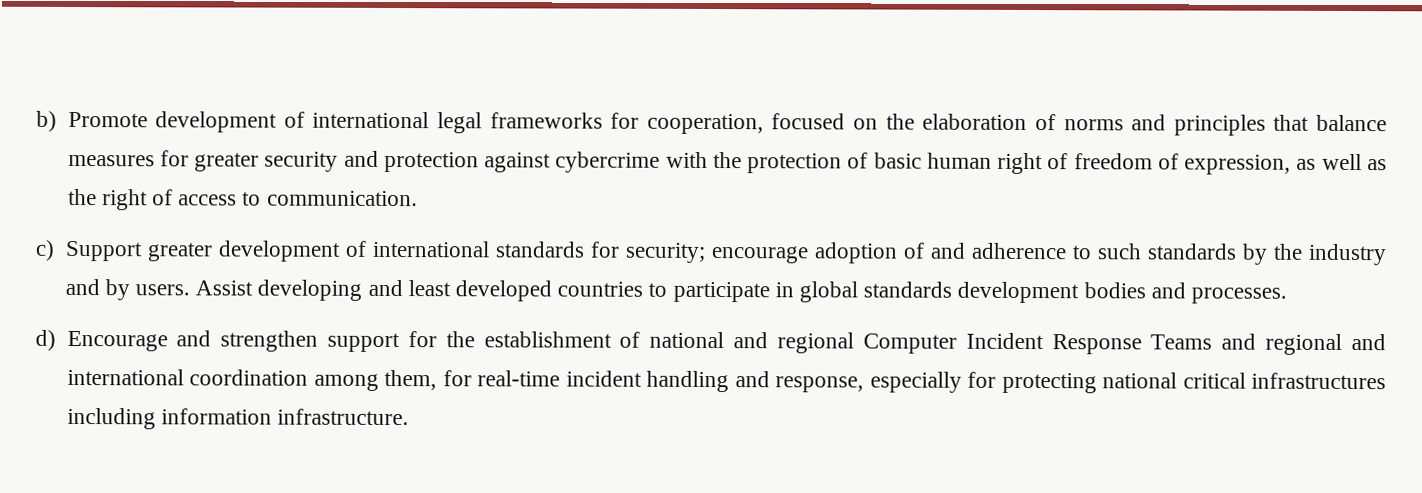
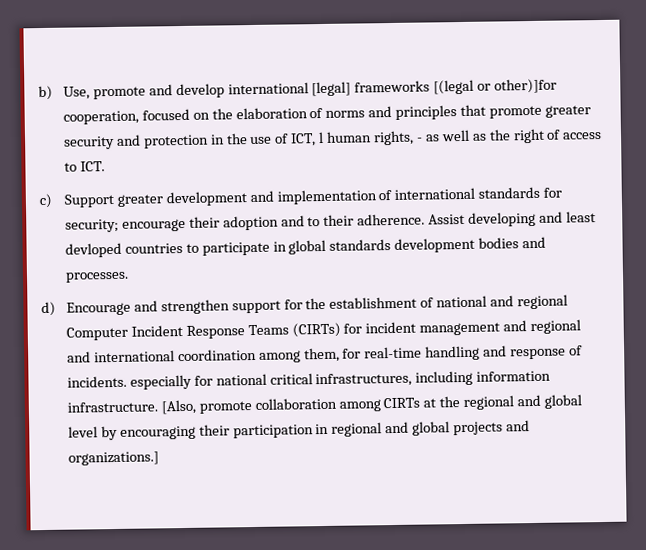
- b) Promote development of international legal frameworks for cooperation, focused on the elaboration of norms and principles that balance measures for greater security and protection against cybercrime with the protection of basic human right of freedom of expression, as well as the right of access to communication.
+ b) Use, promote and develop international [legal] frameworks [(legal or other)]for cooperation, focused on the elaboration of norms and principles that promote greater security and protection in the use of ICT, l human rights, - as well as the right of access to ICT.
- c) Support greater development of international standards for security; encourage adoption of and adherence to such standards by the industry and by users.
+ c) Support greater development and implementation of international standards for security; encourage their adoption and to their adherence.
- Assist developing and least developed countries to participate in global standards development bodies and processes.
+ Assist developing and least devloped countries to participate in global standards development bodies and processes.
- d) Encourage and strengthen support for the establishment of national and regional Computer Incident Response Teams and regional and international coordination among them, for real-time incident handling and response, especially for protecting national critical infrastructures including information infrastructure.
+ d) Encourage and strengthen support for the establishment of national and regional Computer Incident Response Teams (CIRTs) for incident management and regional and international coordination among them, for real-time handling and response of incidents. especially for national critical infrastructures, including information infrastructure.
+ [Also, promote collaboration among CIRTs at the regional and global level by encouraging their participation in regional and global projects and organizations.]

